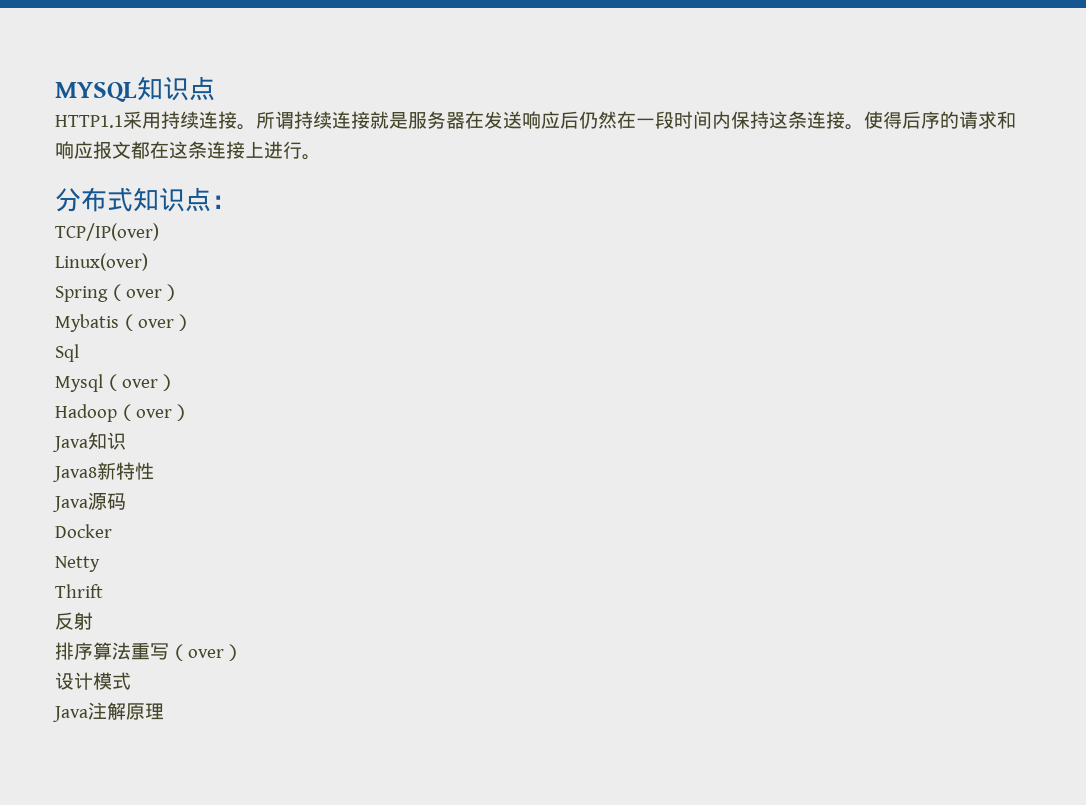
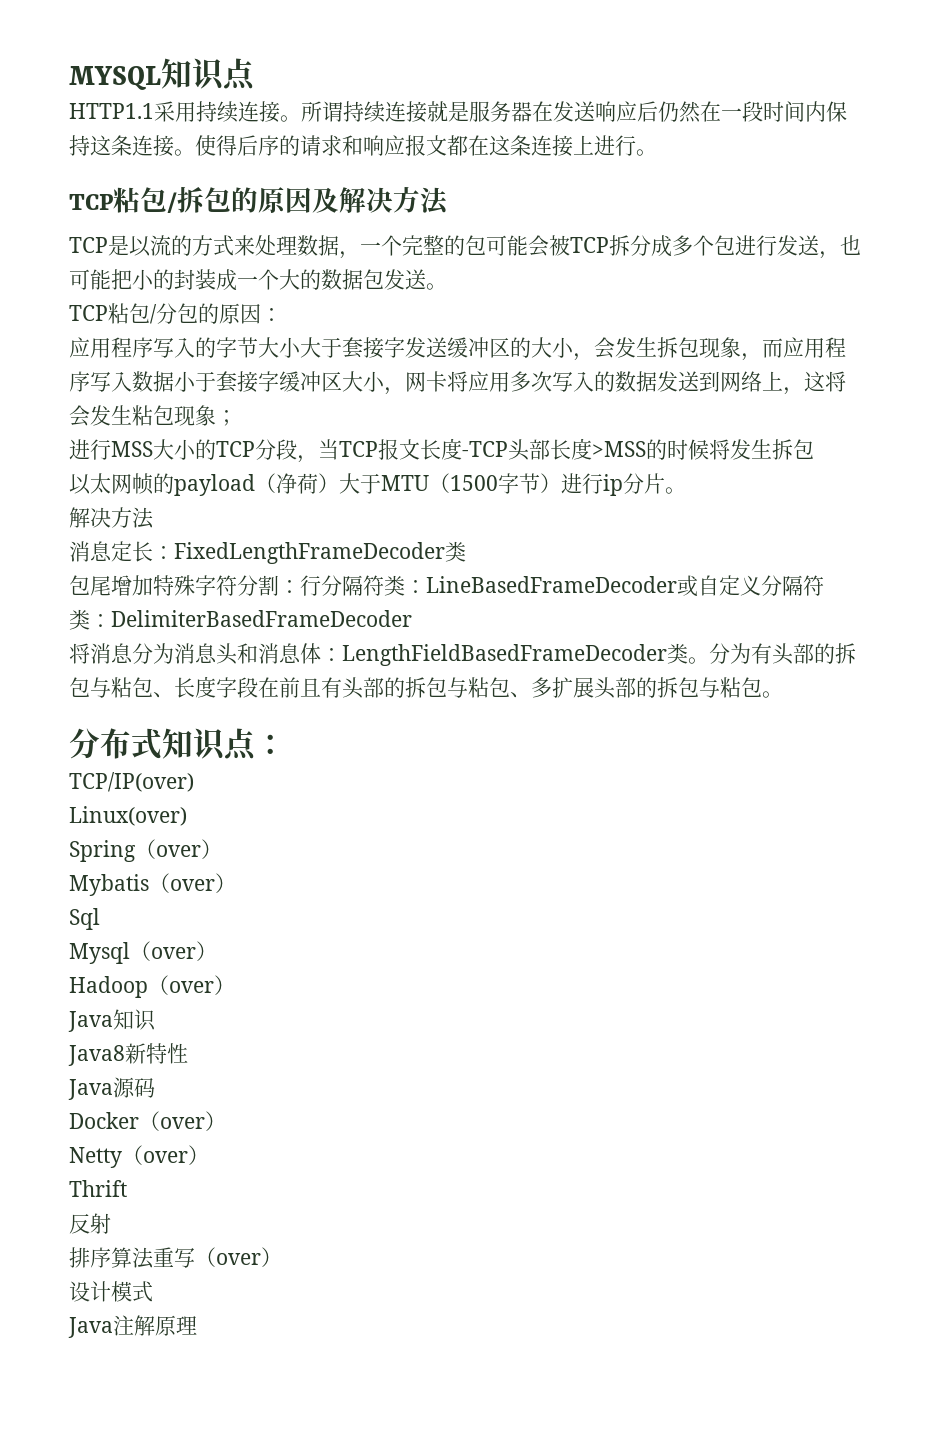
+ TCP粘包/拆包的原因及解决方法
+ TCP是以流的方式来处理数据，一个完整的包可能会被TCP拆分成多个包进行发送，也可能把小的封装成一个大的数据包发送。
+ TCP粘包/分包的原因：
+ 应用程序写入的字节大小大于套接字发送缓冲区的大小，会发生拆包现象，而应用程序写入数据小于套接字缓冲区大小，网卡将应用多次写入的数据发送到网络上，这将会发生粘包现象；
+ 进行MSS大小的TCP分段，当TCP报文长度-TCP头部长度>MSS的时候将发生拆包
+ 以太网帧的payload（净荷）大于MTU（1500字节）进行ip分片。
+ 解决方法
+ 消息定长：FixedLengthFrameDecoder类
+ 包尾增加特殊字符分割：行分隔符类：LineBasedFrameDecoder或自定义分隔符类：DelimiterBasedFrameDecoder
+ 将消息分为消息头和消息体：LengthFieldBasedFrameDecoder类。分为有头部的拆包与粘包、长度字段在前且有头部的拆包与粘包、多扩展头部的拆包与粘包。
- Docker
+ Docker（over）
- Netty
+ Netty（over）

